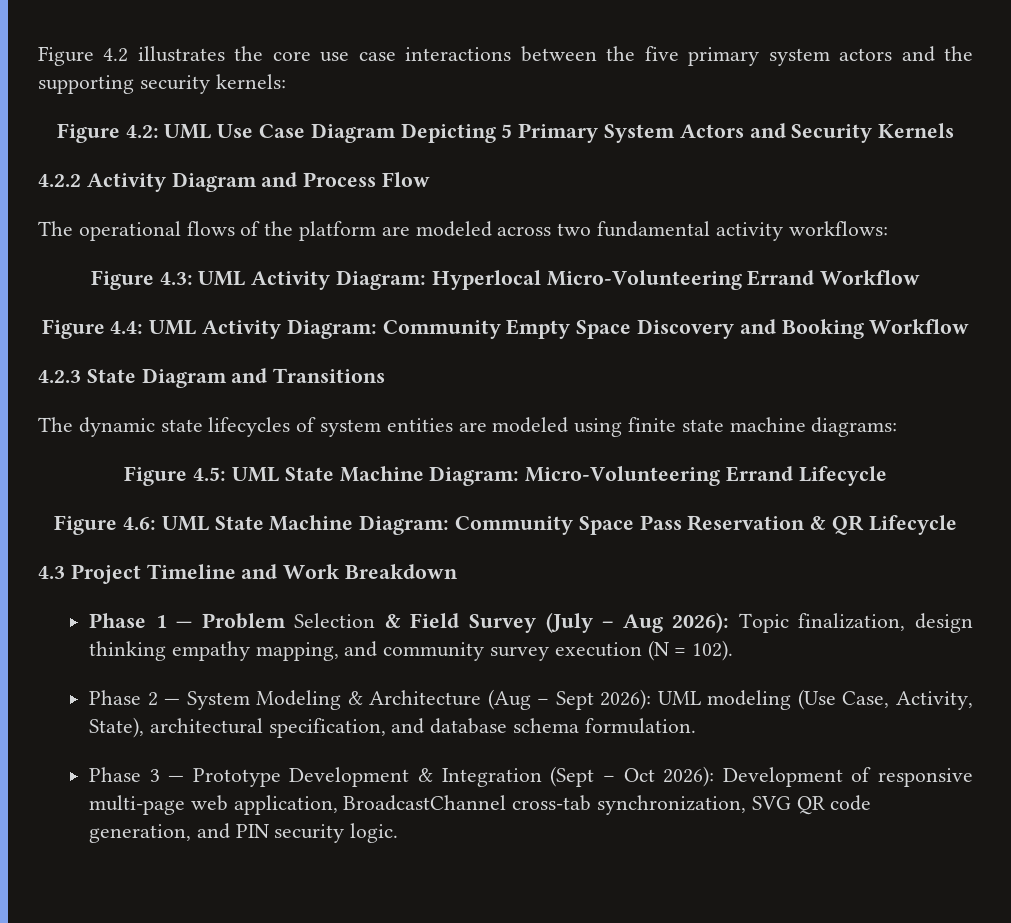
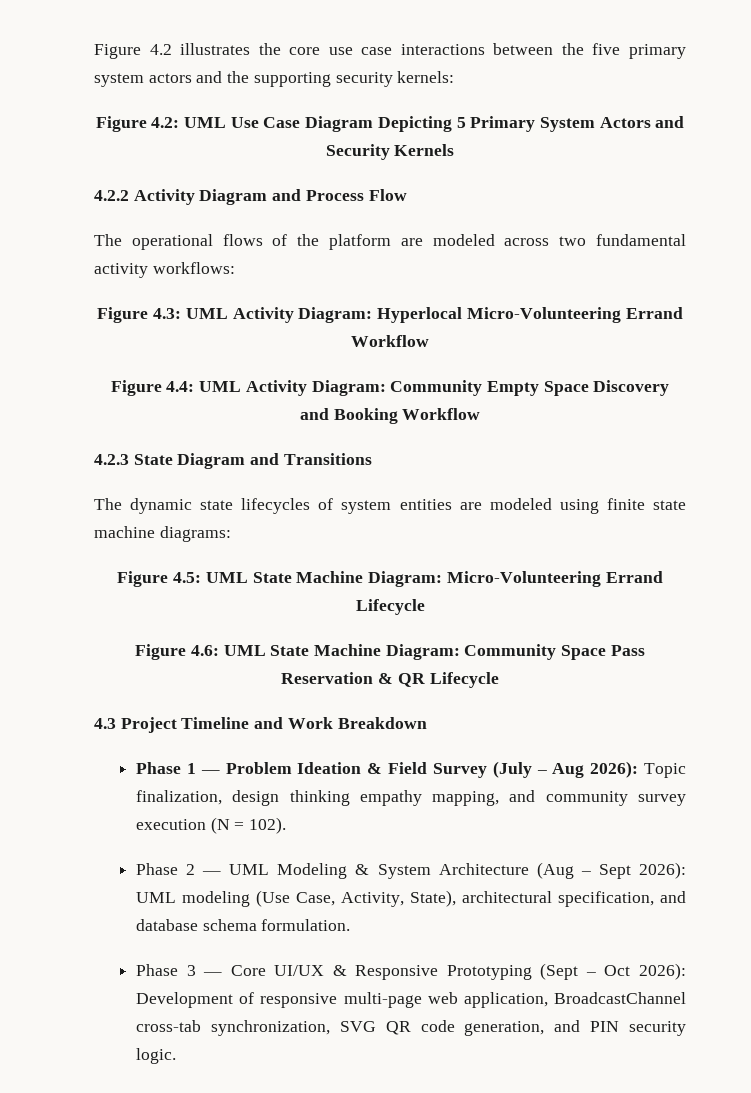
- Phase 1 — Problem Selection & Field Survey (July – Aug 2026): Topic finalization, design thinking empathy mapping, and community survey execution (N = 102).
+ Phase 1 — Problem Ideation & Field Survey (July – Aug 2026): Topic finalization, design thinking empathy mapping, and community survey execution (N = 102).
- Phase 2 — System Modeling & Architecture (Aug – Sept 2026): UML modeling (Use Case, Activity, State), architectural specification, and database schema formulation.
+ Phase 2 — UML Modeling & System Architecture (Aug – Sept 2026): UML modeling (Use Case, Activity, State), architectural specification, and database schema formulation.
- Phase 3 — Prototype Development & Integration (Sept – Oct 2026): Development of responsive multi-page web application, BroadcastChannel cross-tab synchronization, SVG QR code generation, and PIN security logic.
+ Phase 3 — Core UI/UX & Responsive Prototyping (Sept – Oct 2026): Development of responsive multi-page web application, BroadcastChannel cross-tab synchronization, SVG QR code generation, and PIN security logic.

